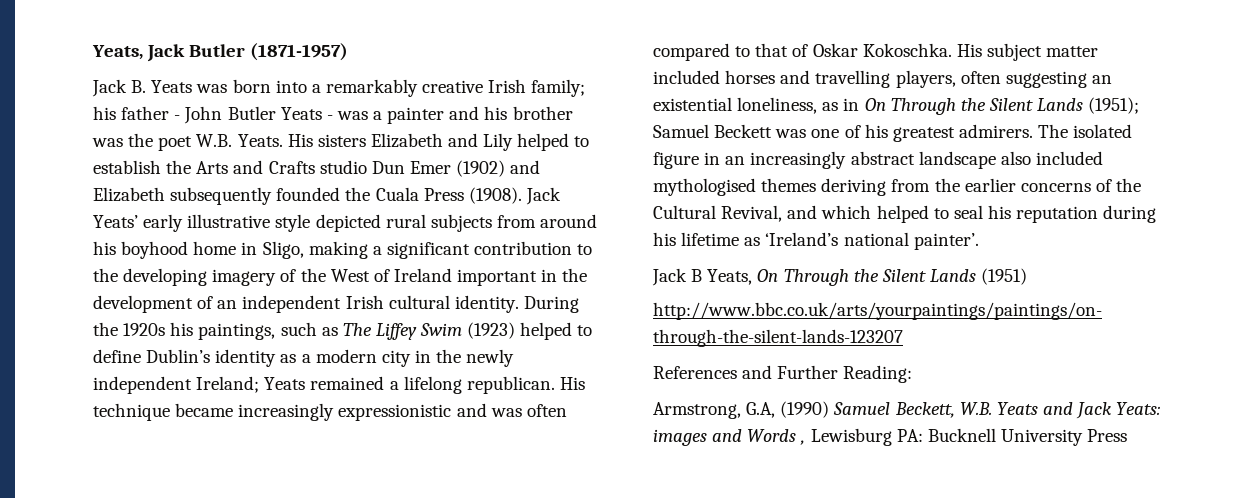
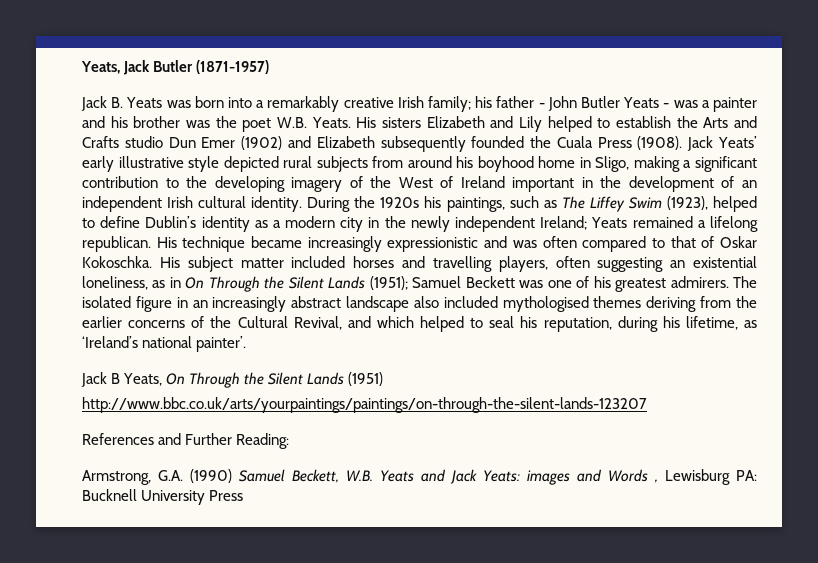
- During the 1920s his paintings, such as The Liffey Swim (1923) helped to define Dublin’s identity as a modern city in the newly independent Ireland; Yeats remained a lifelong republican.
+ During the 1920s his paintings, such as The Liffey Swim (1923), helped to define Dublin’s identity as a modern city in the newly independent Ireland; Yeats remained a lifelong republican.
- The isolated figure in an increasingly abstract landscape also included mythologised themes deriving from the earlier concerns of the Cultural Revival, and which helped to seal his reputation during his lifetime as ‘Ireland’s national painter’.
+ The isolated figure in an increasingly abstract landscape also included mythologised themes deriving from the earlier concerns of the Cultural Revival, and which helped to seal his reputation, during his lifetime, as ‘Ireland’s national painter’.
- Armstrong, G.A, (1990) Samuel Beckett, W.B. Yeats and Jack Yeats: images and Words , Lewisburg PA: Bucknell University Press
+ Armstrong, G.A. (1990) Samuel Beckett, W.B. Yeats and Jack Yeats: images and Words , Lewisburg PA: Bucknell University Press

